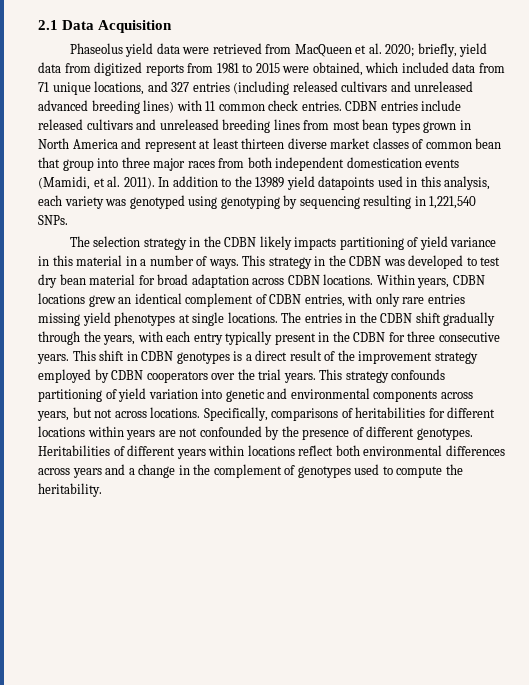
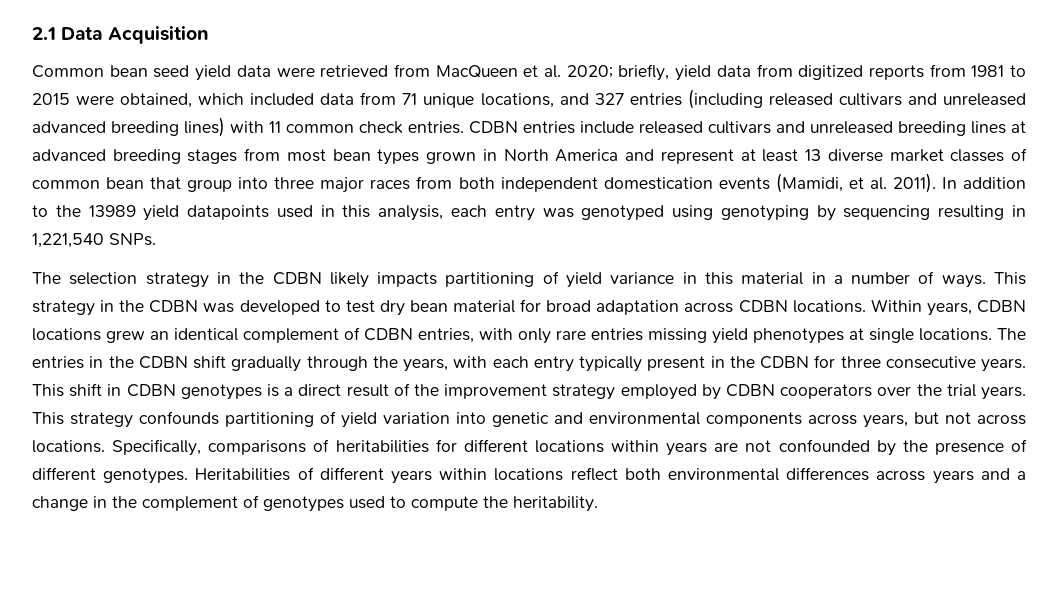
- Phaseolus yield data were retrieved from MacQueen et al. 2020; briefly, yield data from digitized reports from 1981 to 2015 were obtained, which included data from 71 unique locations, and 327 entries (including released cultivars and unreleased advanced breeding lines) with 11 common check entries.
+ Common bean seed yield data were retrieved from MacQueen et al. 2020; briefly, yield data from digitized reports from 1981 to 2015 were obtained, which included data from 71 unique locations, and 327 entries (including released cultivars and unreleased advanced breeding lines) with 11 common check entries.
- CDBN entries include released cultivars and unreleased breeding lines from most bean types grown in North America and represent at least thirteen diverse market classes of common bean that group into three major races from both independent domestication events (Mamidi, et al. 2011).
+ CDBN entries include released cultivars and unreleased breeding lines at advanced breeding stages from most bean types grown in North America and represent at least 13 diverse market classes of common bean that group into three major races from both independent domestication events (Mamidi, et al. 2011).
- In addition to the 13989 yield datapoints used in this analysis, each variety was genotyped using genotyping by sequencing resulting in 1,221,540 SNPs.
+ In addition to the 13989 yield datapoints used in this analysis, each entry was genotyped using genotyping by sequencing resulting in 1,221,540 SNPs.

